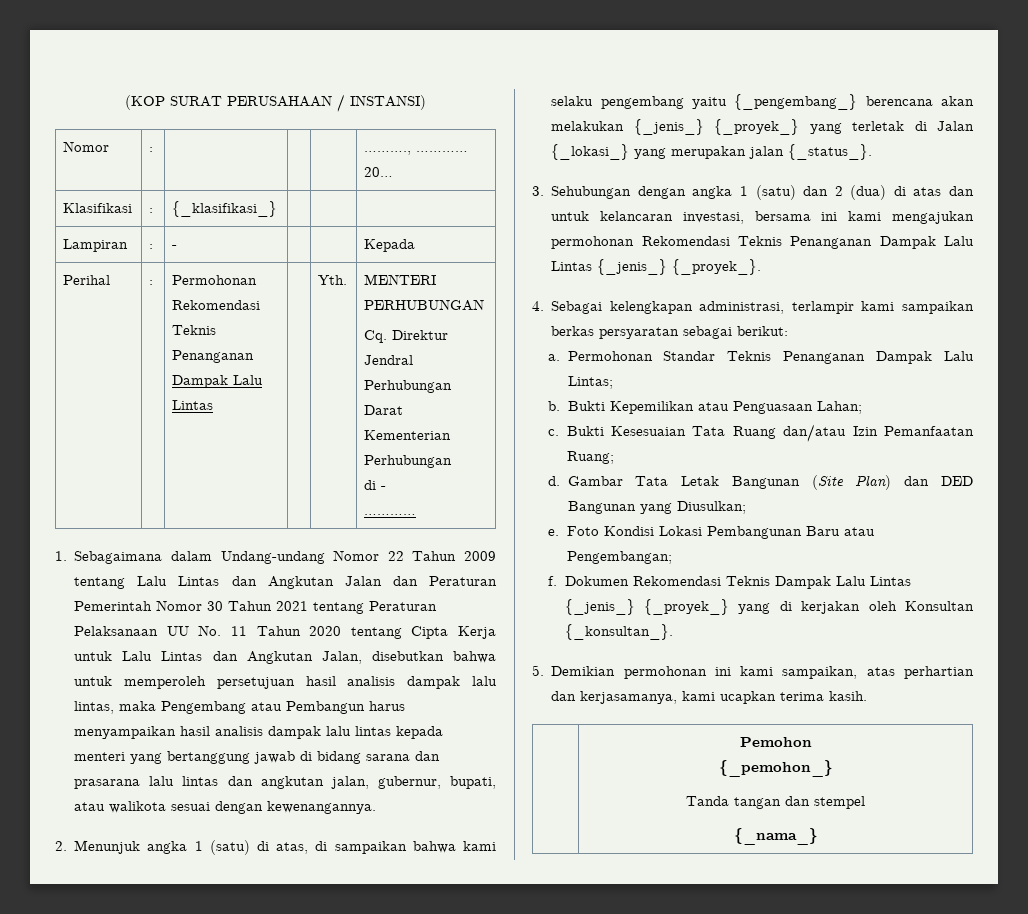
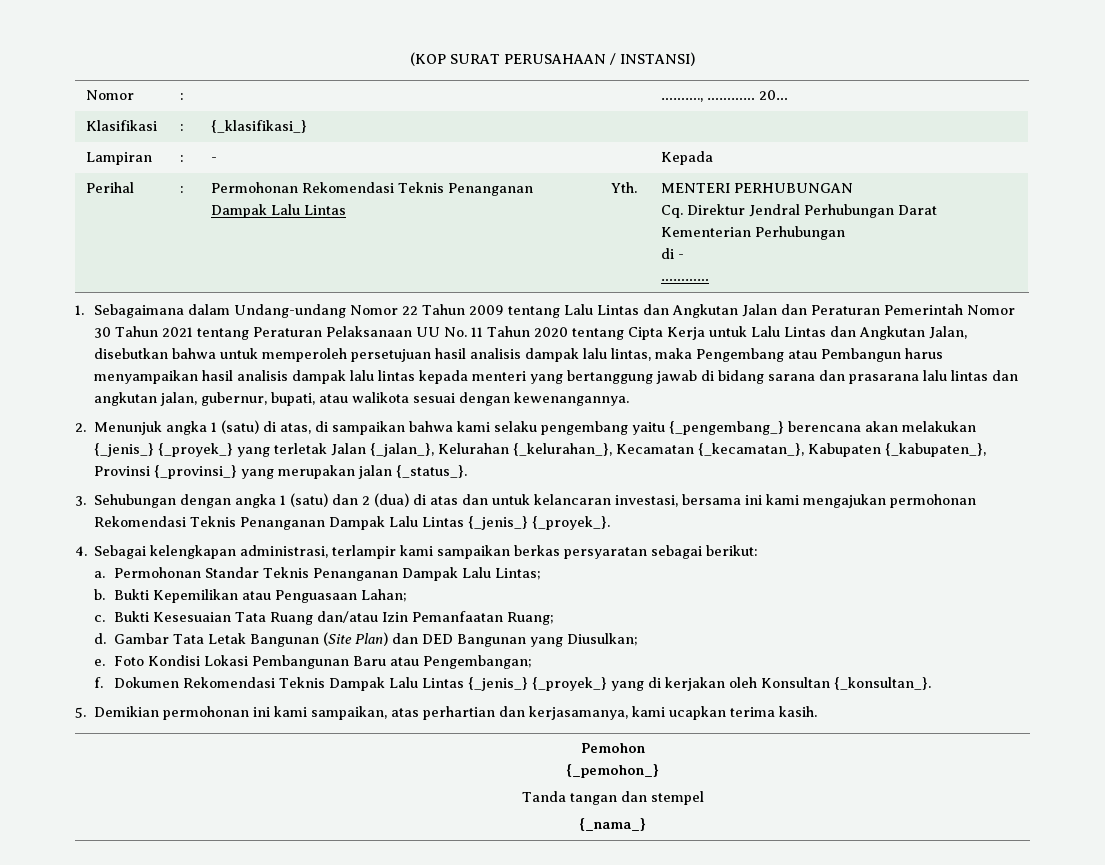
- 2. Menunjuk angka 1 (satu) di atas, di sampaikan bahwa kami selaku pengembang yaitu {_pengembang_} berencana akan melakukan {_jenis_} {_proyek_} yang terletak di Jalan {_lokasi_} yang merupakan jalan {_status_}.
+ 2. Menunjuk angka 1 (satu) di atas, di sampaikan bahwa kami selaku pengembang yaitu {_pengembang_} berencana akan melakukan {_jenis_} {_proyek_} yang terletak Jalan {_jalan_}, Kelurahan {_kelurahan_}, Kecamatan {_kecamatan_}, Kabupaten {_kabupaten_}, Provinsi {_provinsi_} yang merupakan jalan {_status_}.

